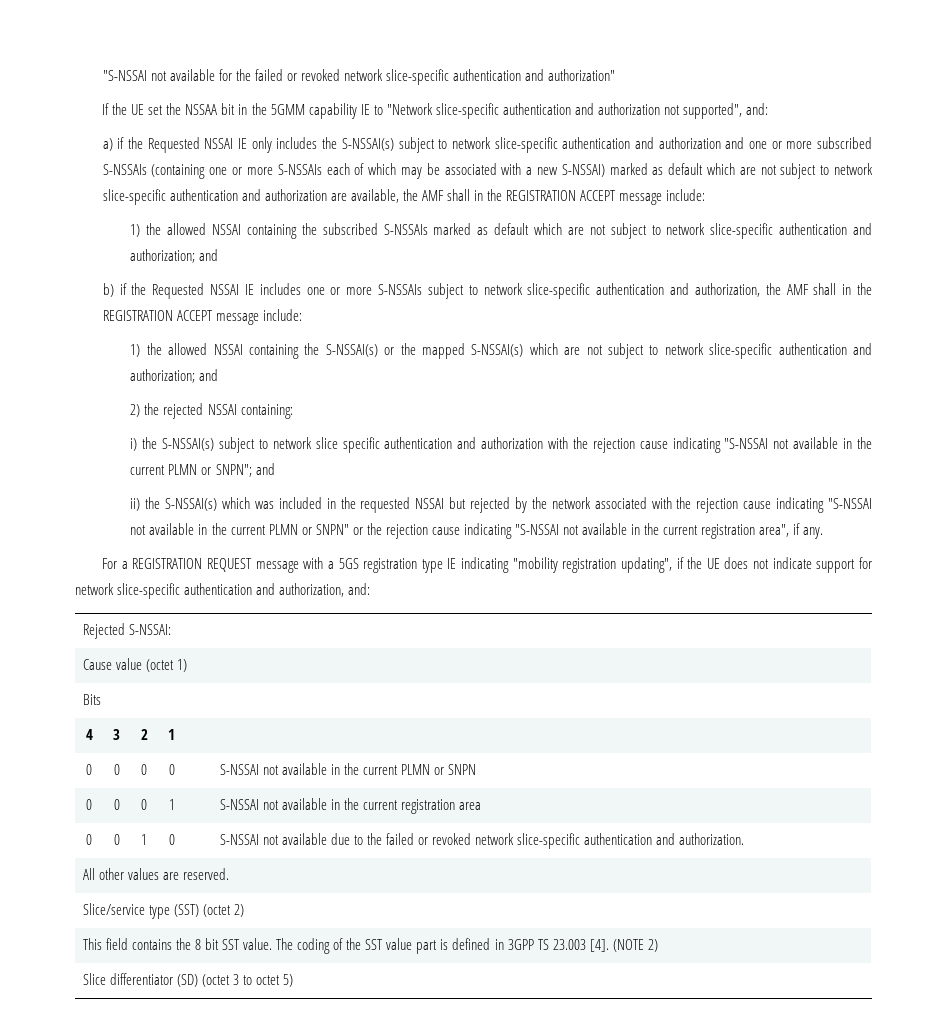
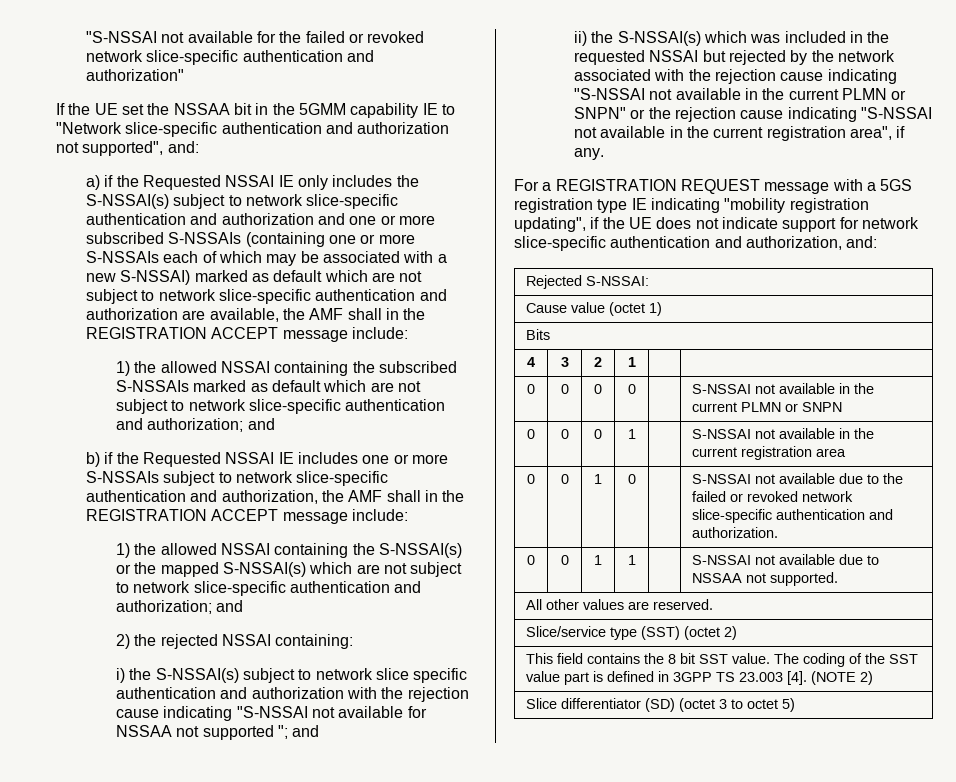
- i) the S-NSSAI(s) subject to network slice specific authentication and authorization with the rejection cause indicating "S-NSSAI not available in the current PLMN or SNPN"; and
+ i) the S-NSSAI(s) subject to network slice specific authentication and authorization with the rejection cause indicating "S-NSSAI not available for NSSAA not supported "; and
+ 0 | 0 | 1 | 1 | | S-NSSAI not available due to NSSAA not supported.

